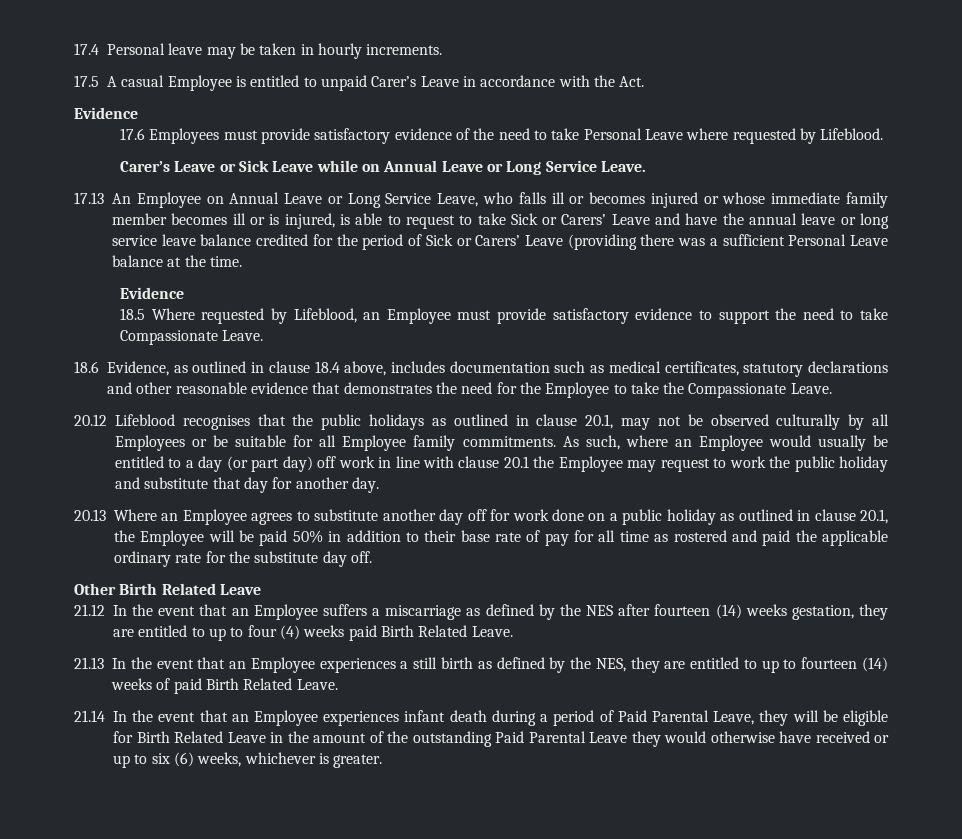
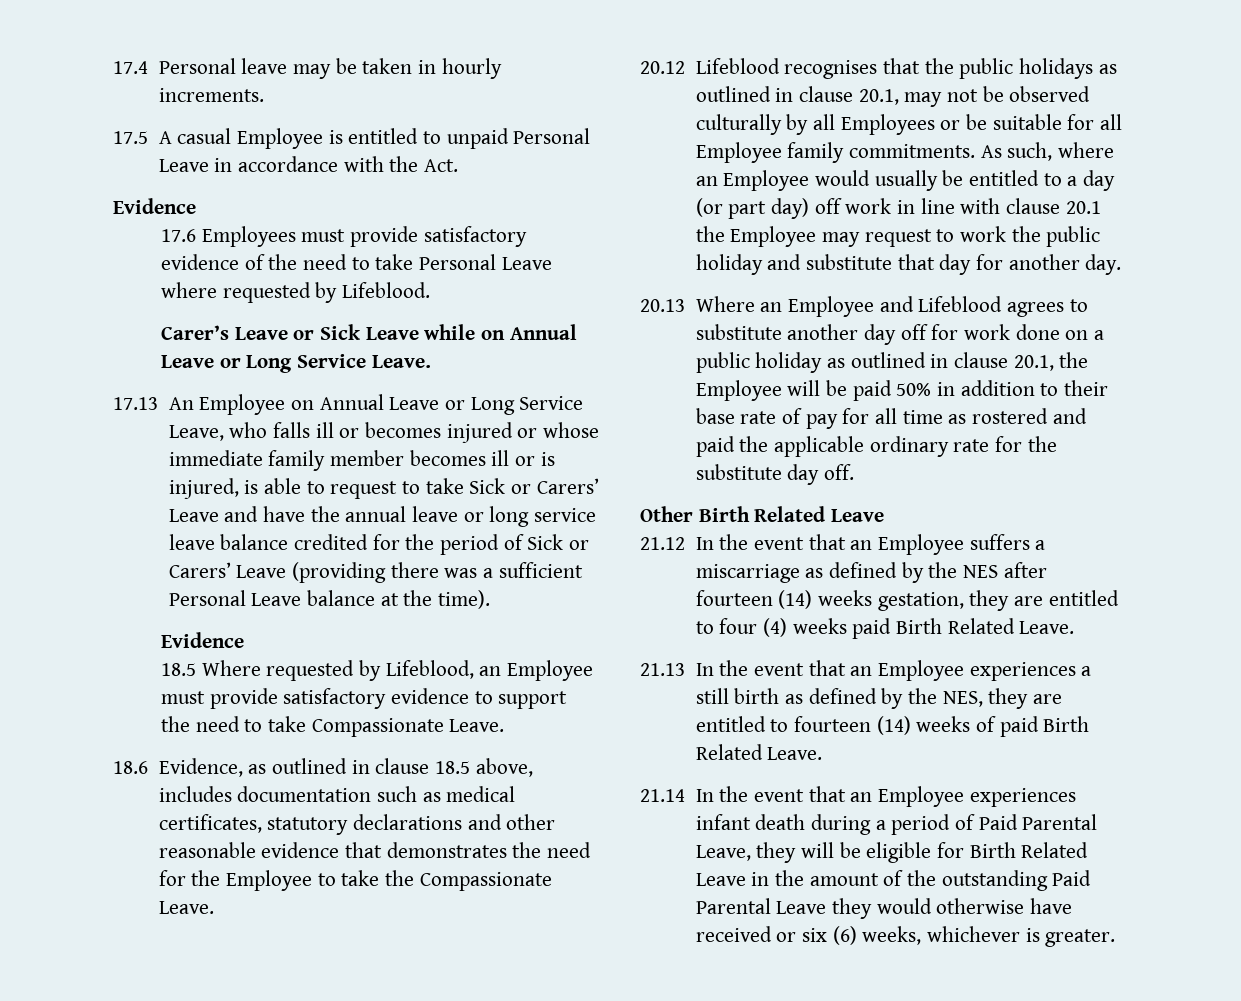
- 17.5 A casual Employee is entitled to unpaid Carer’s Leave in accordance with the Act.
+ 17.5 A casual Employee is entitled to unpaid Personal Leave in accordance with the Act.
- 17.13 An Employee on Annual Leave or Long Service Leave, who falls ill or becomes injured or whose immediate family member becomes ill or is injured, is able to request to take Sick or Carers’ Leave and have the annual leave or long service leave balance credited for the period of Sick or Carers’ Leave (providing there was a sufficient Personal Leave balance at the time.
+ 17.13 An Employee on Annual Leave or Long Service Leave, who falls ill or becomes injured or whose immediate family member becomes ill or is injured, is able to request to take Sick or Carers’ Leave and have the annual leave or long service leave balance credited for the period of Sick or Carers’ Leave (providing there was a sufficient Personal Leave balance at the time).
- 18.6 Evidence, as outlined in clause 18.4 above, includes documentation such as medical certificates, statutory declarations and other reasonable evidence that demonstrates the need for the Employee to take the Compassionate Leave.
+ 18.6 Evidence, as outlined in clause 18.5 above, includes documentation such as medical certificates, statutory declarations and other reasonable evidence that demonstrates the need for the Employee to take the Compassionate Leave.
- 20.13 Where an Employee agrees to substitute another day off for work done on a public holiday as outlined in clause 20.1, the Employee will be paid 50% in addition to their base rate of pay for all time as rostered and paid the applicable ordinary rate for the substitute day off.
+ 20.13 Where an Employee and Lifeblood agrees to substitute another day off for work done on a public holiday as outlined in clause 20.1, the Employee will be paid 50% in addition to their base rate of pay for all time as rostered and paid the applicable ordinary rate for the substitute day off.
- 21.12 In the event that an Employee suffers a miscarriage as defined by the NES after fourteen (14) weeks gestation, they are entitled to up to four (4) weeks paid Birth Related Leave.
+ 21.12 In the event that an Employee suffers a miscarriage as defined by the NES after fourteen (14) weeks gestation, they are entitled to four (4) weeks paid Birth Related Leave.
- 21.13 In the event that an Employee experiences a still birth as defined by the NES, they are entitled to up to fourteen (14) weeks of paid Birth Related Leave.
+ 21.13 In the event that an Employee experiences a still birth as defined by the NES, they are entitled to fourteen (14) weeks of paid Birth Related Leave.
- 21.14 In the event that an Employee experiences infant death during a period of Paid Parental Leave, they will be eligible for Birth Related Leave in the amount of the outstanding Paid Parental Leave they would otherwise have received or up to six (6) weeks, whichever is greater.
+ 21.14 In the event that an Employee experiences infant death during a period of Paid Parental Leave, they will be eligible for Birth Related Leave in the amount of the outstanding Paid Parental Leave they would otherwise have received or six (6) weeks, whichever is greater.

